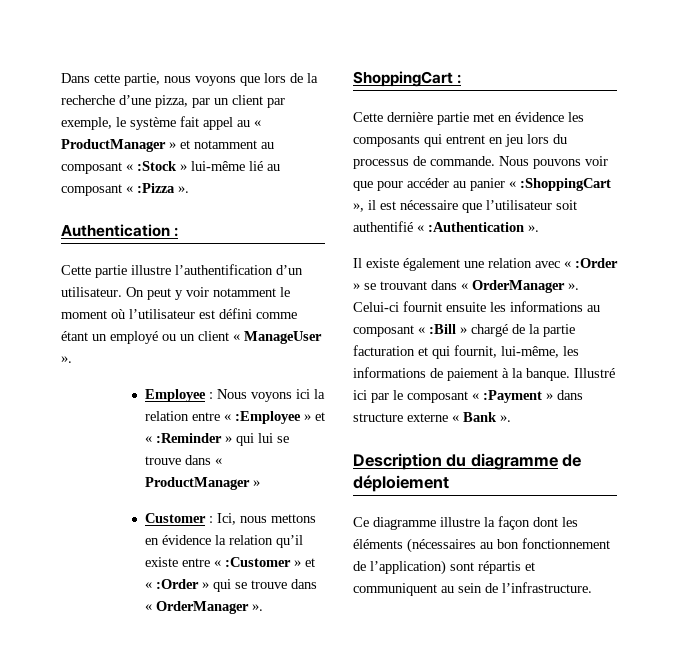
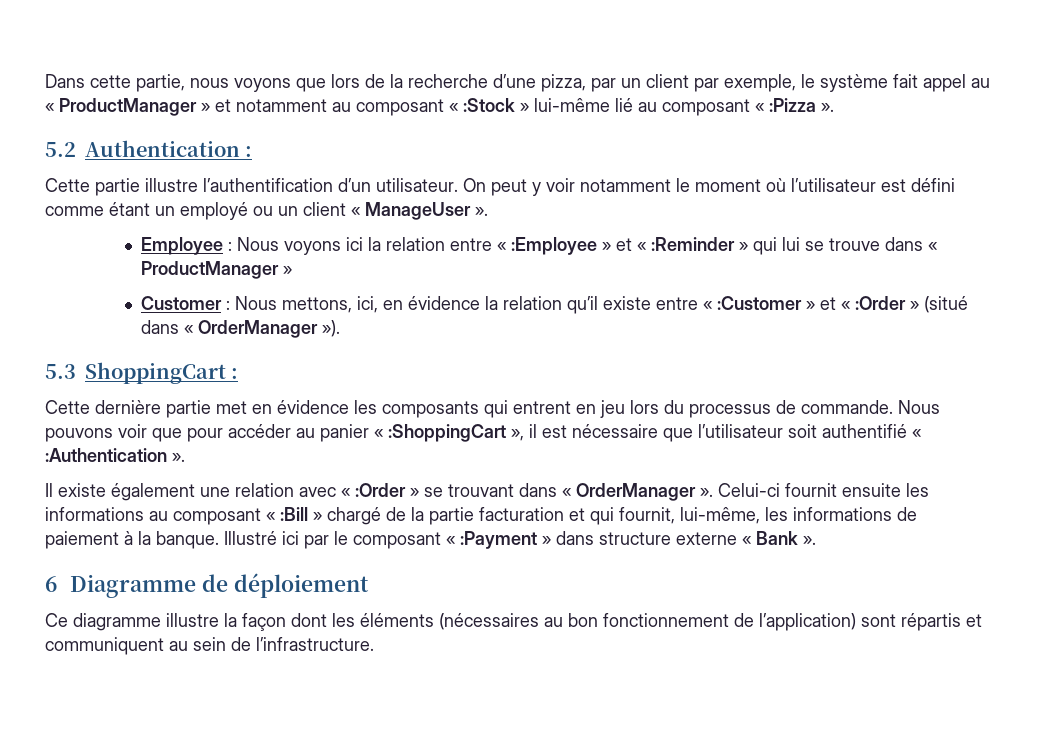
- Authentication :
+ 5.2 Authentication :
- Customer : Ici, nous mettons en évidence la relation qu’il existe entre « :Customer » et « :Order » qui se trouve dans « OrderManager ».
- ShoppingCart :
+ Customer : Nous mettons, ici, en évidence la relation qu’il existe entre « :Customer » et « :Order » (situé dans « OrderManager »).
+ 5.3 ShoppingCart :
- Description du diagramme de déploiement
+ 6 Diagramme de déploiement

